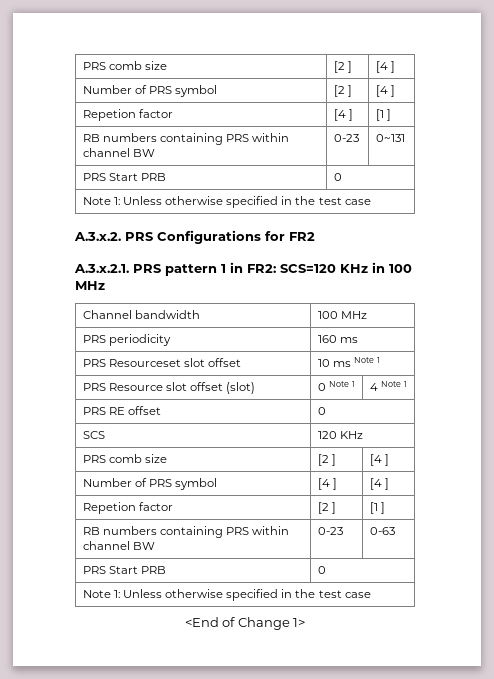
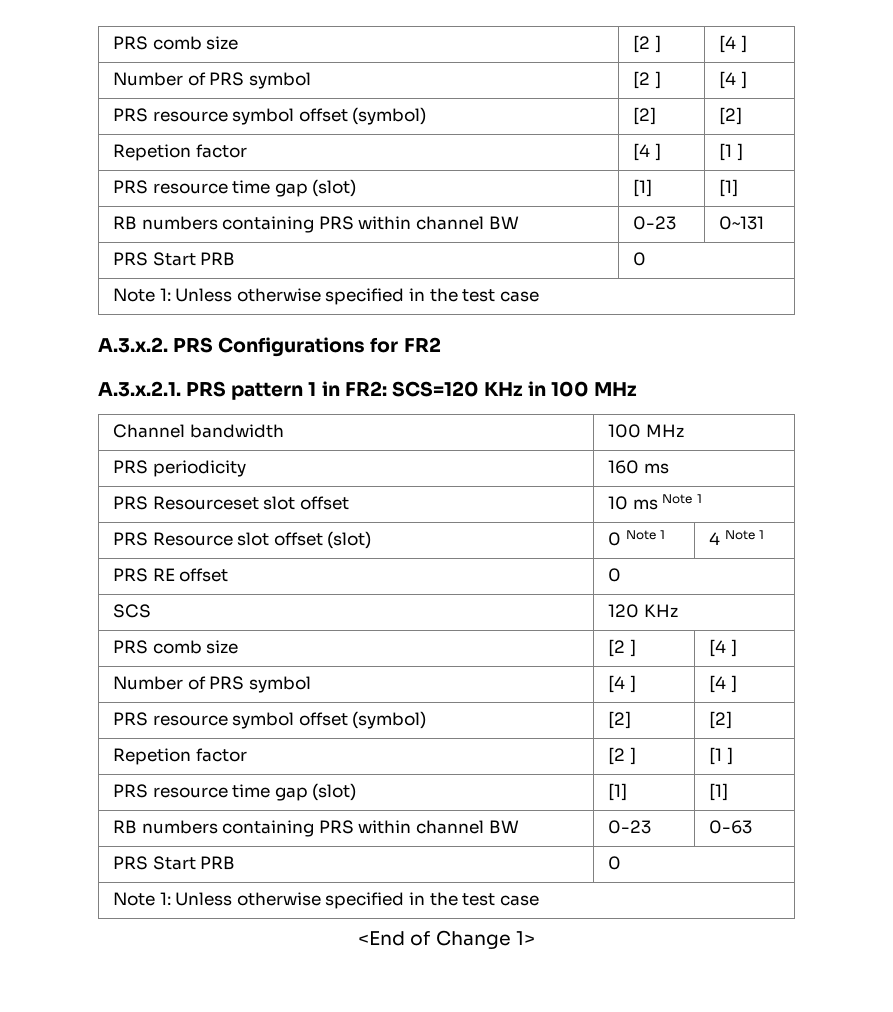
  Number of PRS symbol | [2 ] | [4 ]
+ PRS resource symbol offset (symbol) | [2] | [2]
  Repetion factor | [4 ] | [1 ]
+ PRS resource time gap (slot) | [1] | [1]
  Number of PRS symbol | [4 ] | [4 ]
+ PRS resource symbol offset (symbol) | [2] | [2]
  Repetion factor | [2 ] | [1 ]
+ PRS resource time gap (slot) | [1] | [1]

